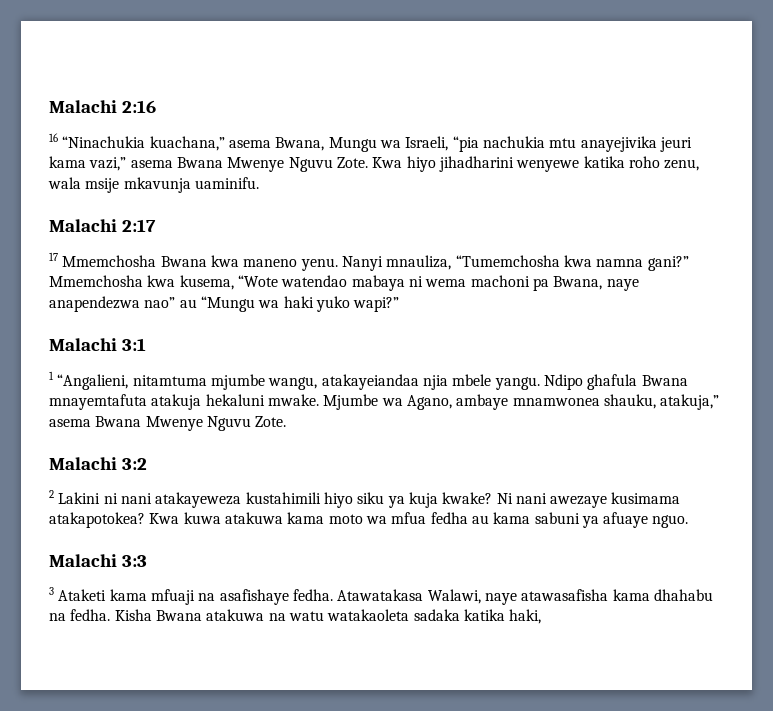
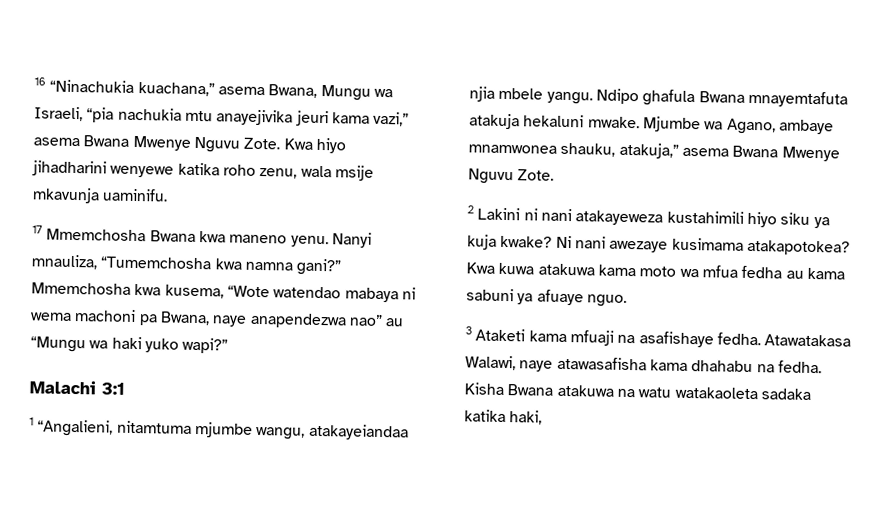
- Malachi 2:16
- Malachi 2:17
- Malachi 3:2
- Malachi 3:3

